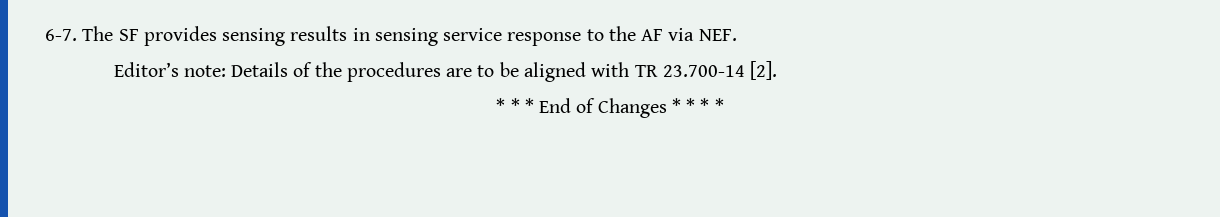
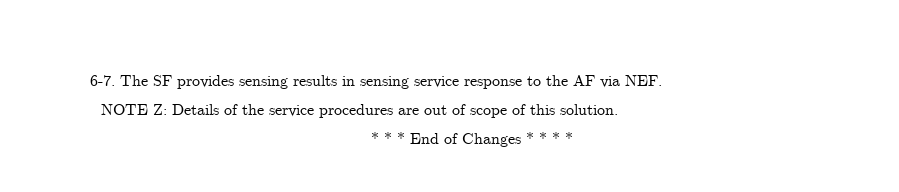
- Editor’s note: Details of the procedures are to be aligned with TR 23.700-14 [2].
+ NOTE Z: Details of the service procedures are out of scope of this solution.

